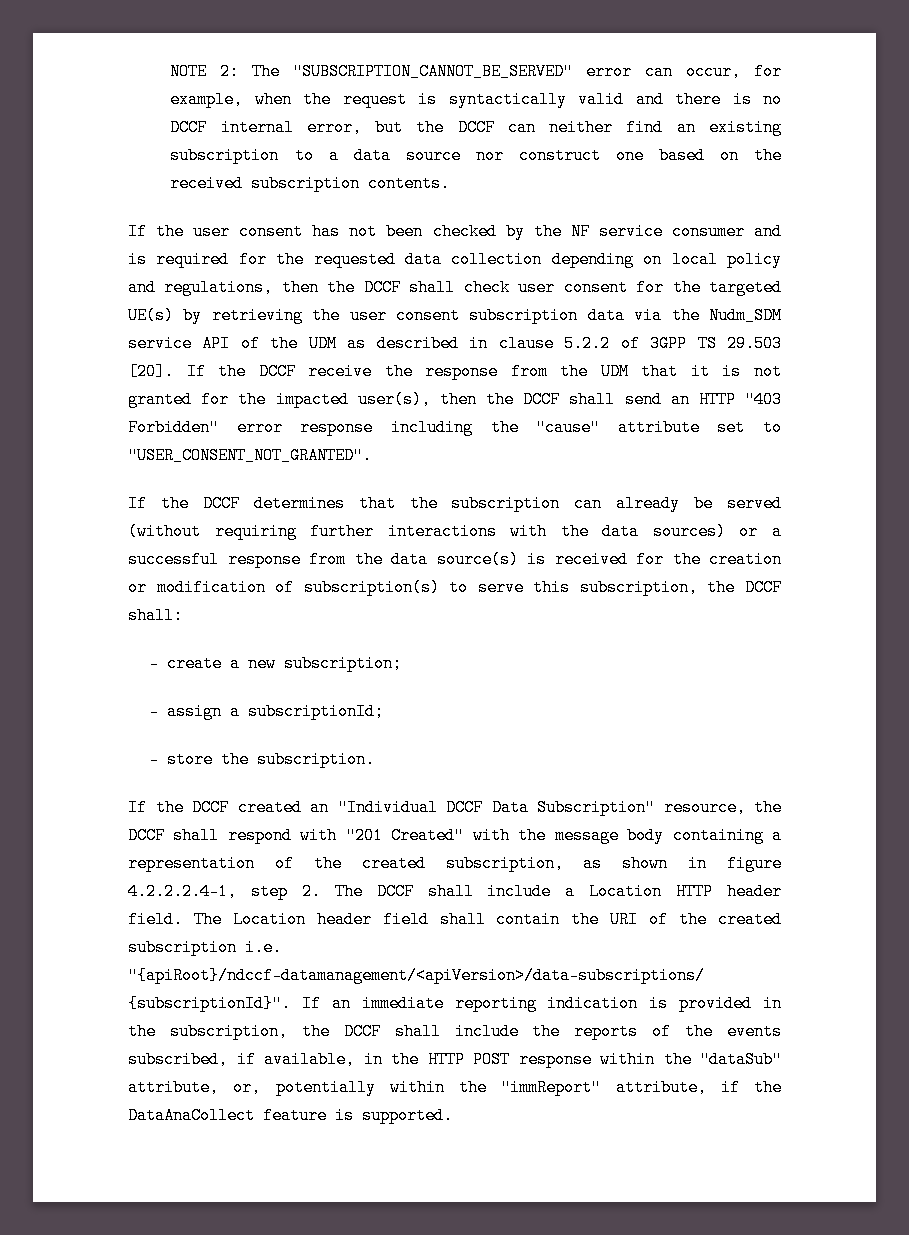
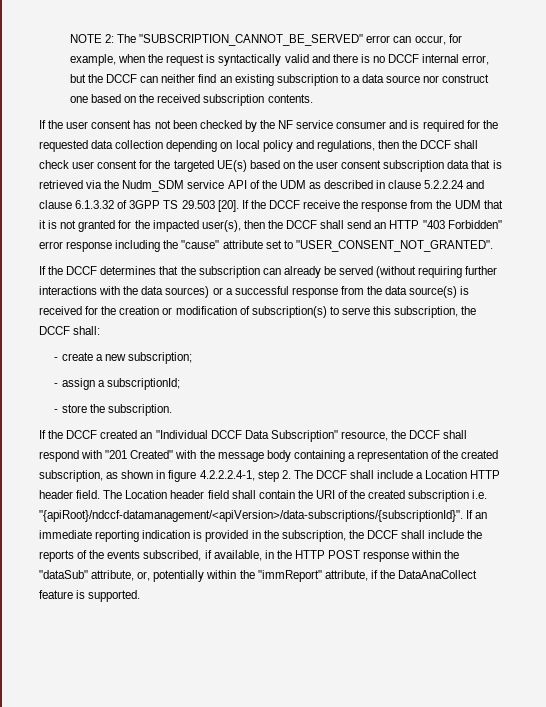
- If the user consent has not been checked by the NF service consumer and is required for the requested data collection depending on local policy and regulations, then the DCCF shall check user consent for the targeted UE(s) by retrieving the user consent subscription data via the Nudm_SDM service API of the UDM as described in clause 5.2.2 of 3GPP TS 29.503 [20].
+ If the user consent has not been checked by the NF service consumer and is required for the requested data collection depending on local policy and regulations, then the DCCF shall check user consent for the targeted UE(s) based on the user consent subscription data that is retrieved via the Nudm_SDM service API of the UDM as described in clause 5.2.2.24 and clause 6.1.3.32 of 3GPP TS 29.503 [20].

